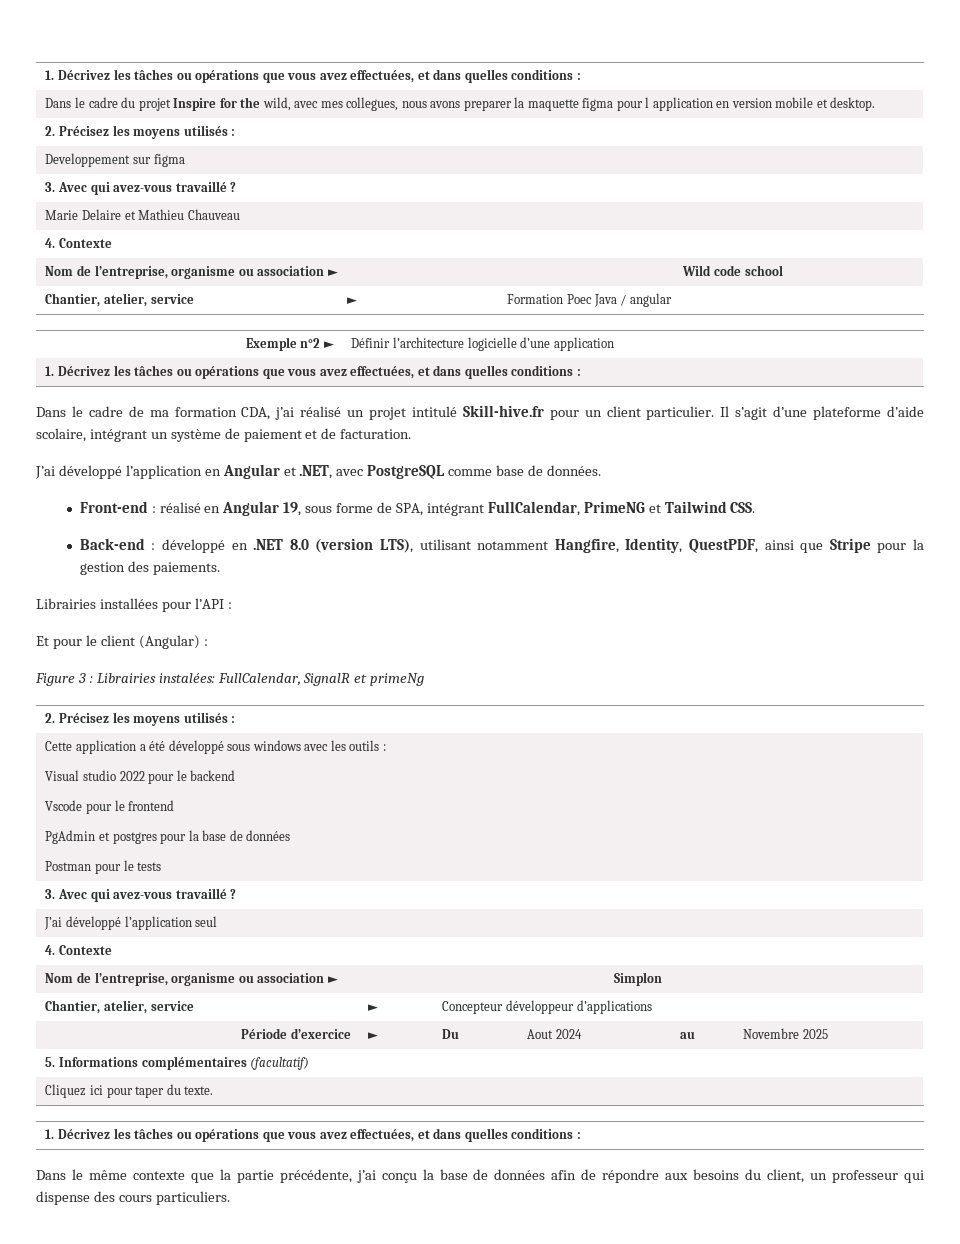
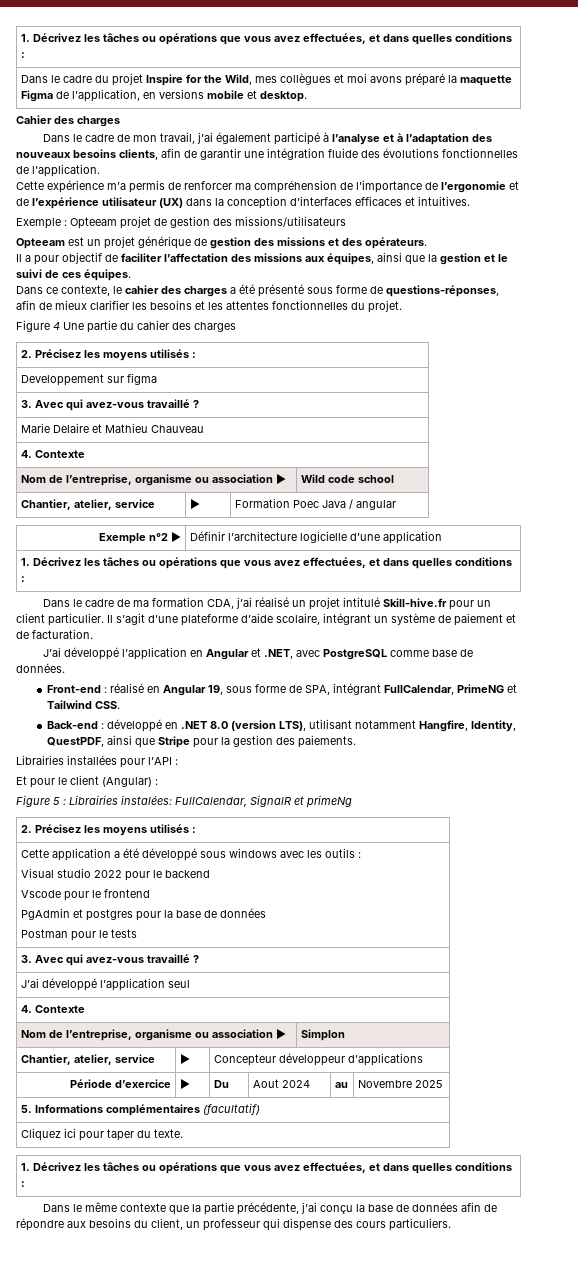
- Dans le cadre du projet Inspire for the wild, avec mes collegues, nous avons preparer la maquette figma pour l application en version mobile et desktop.
+ Dans le cadre du projet Inspire for the Wild, mes collègues et moi avons préparé la maquette Figma de l’application, en versions mobile et desktop.
+ Cahier des charges
+ Dans le cadre de mon travail, j’ai également participé à l’analyse et à l’adaptation des nouveaux besoins clients, afin de garantir une intégration fluide des évolutions fonctionnelles de l’application.
+ Cette expérience m’a permis de renforcer ma compréhension de l’importance de l’ergonomie et de l’expérience utilisateur (UX) dans la conception d’interfaces efficaces et intuitives.
+ Exemple : Opteeam projet de gestion des missions/utilisateurs
+ Opteeam est un projet générique de gestion des missions et des opérateurs.
+ Il a pour objectif de faciliter l’affectation des missions aux équipes, ainsi que la gestion et le suivi de ces équipes.
+ Dans ce contexte, le cahier des charges a été présenté sous forme de questions-réponses, afin de mieux clarifier les besoins et les attentes fonctionnelles du projet.
+ Figure 4 Une partie du cahier des charges
- Figure 3 : Librairies instalées: FullCalendar, SignalR et primeNg
+ Figure 5 : Librairies instalées: FullCalendar, SignalR et primeNg

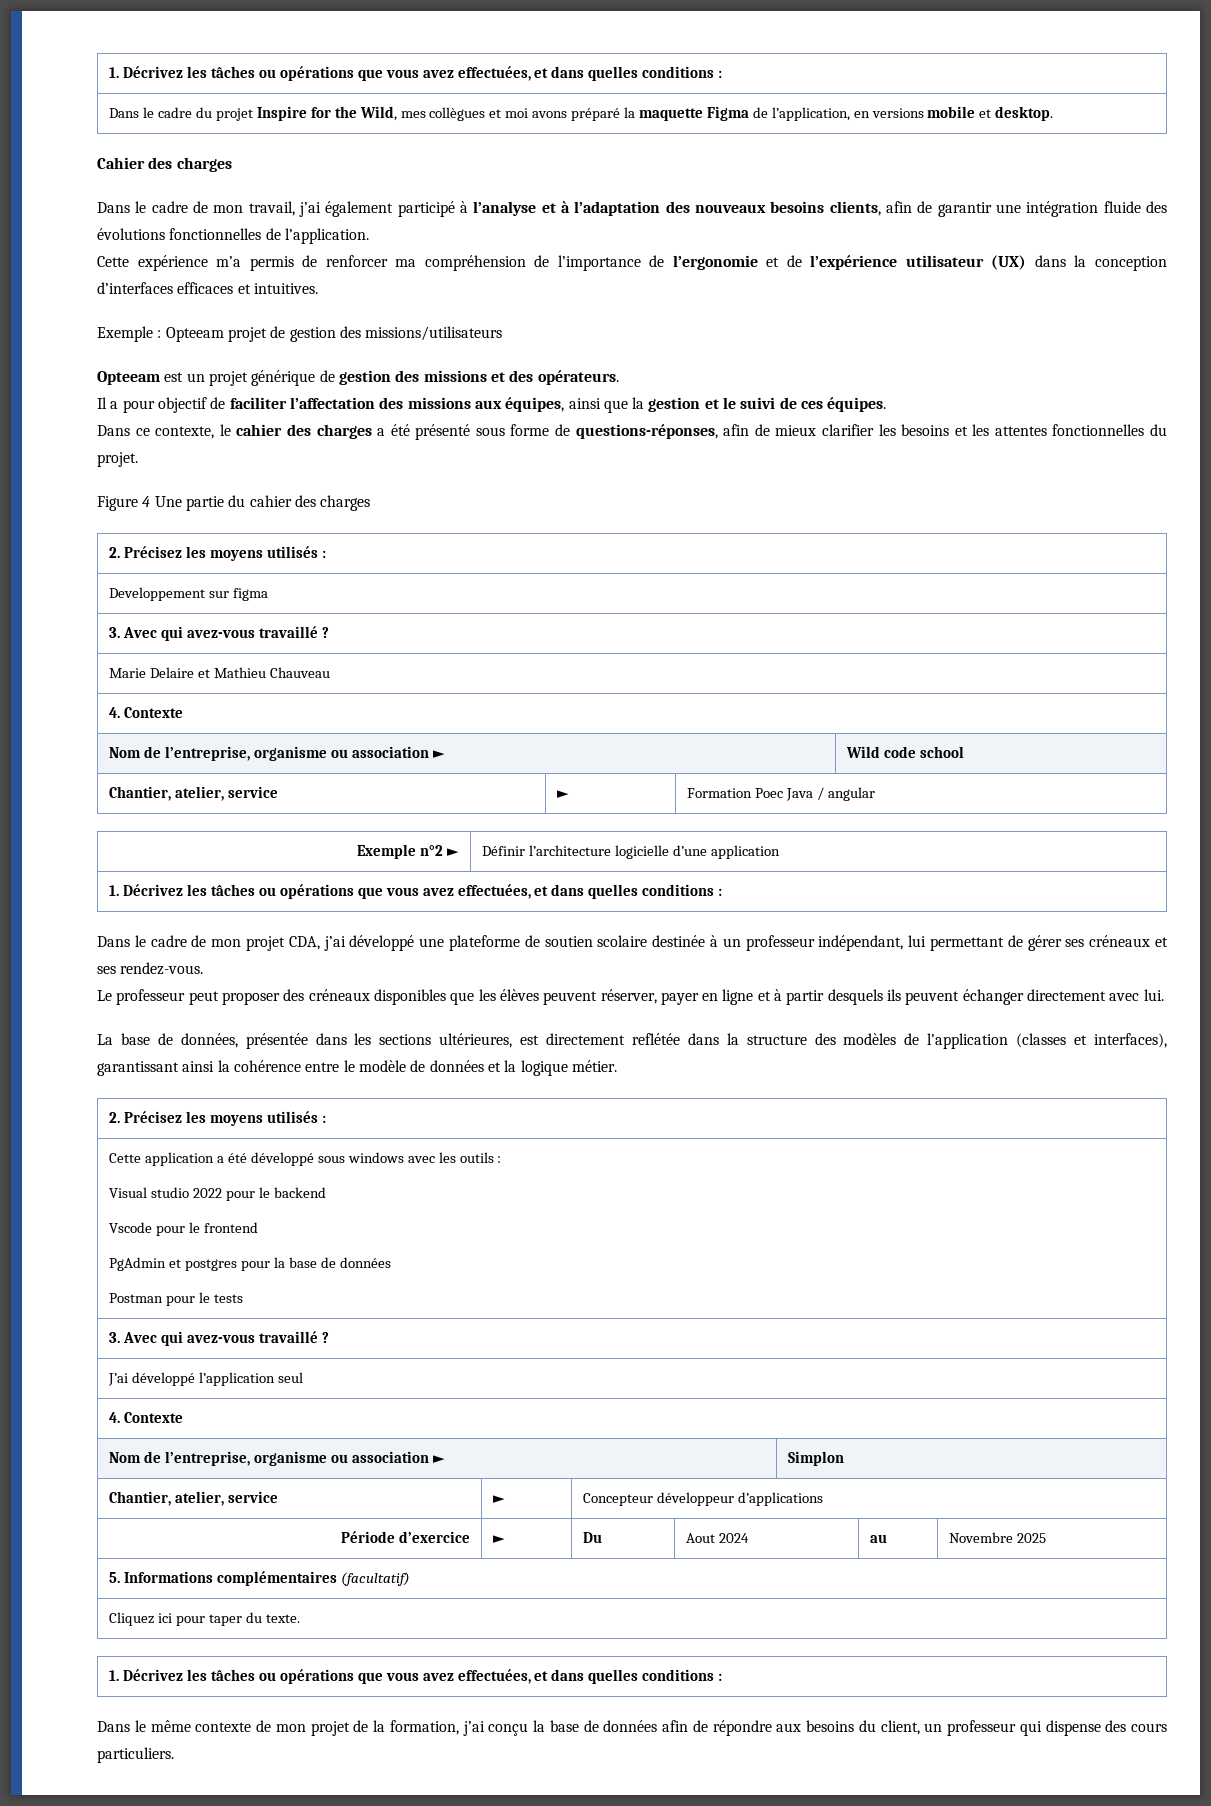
- Dans le cadre de ma formation CDA, j’ai réalisé un projet intitulé Skill-hive.fr pour un client particulier. Il s’agit d’une plateforme d’aide scolaire, intégrant un système de paiement et de facturation.
- J’ai développé l’application en Angular et .NET, avec PostgreSQL comme base de données.
- Front-end : réalisé en Angular 19, sous forme de SPA, intégrant FullCalendar, PrimeNG et Tailwind CSS.
- Back-end : développé en .NET 8.0 (version LTS), utilisant notamment Hangfire, Identity, QuestPDF, ainsi que Stripe pour la gestion des paiements.
- Librairies installées pour l’API :
- Et pour le client (Angular) :
- Figure 5 : Librairies instalées: FullCalendar, SignalR et primeNg
+ Dans le cadre de mon projet CDA, j’ai développé une plateforme de soutien scolaire destinée à un professeur indépendant, lui permettant de gérer ses créneaux et ses rendez-vous.
+ Le professeur peut proposer des créneaux disponibles que les élèves peuvent réserver, payer en ligne et à partir desquels ils peuvent échanger directement avec lui.
+ La base de données, présentée dans les sections ultérieures, est directement reflétée dans la structure des modèles de l’application (classes et interfaces), garantissant ainsi la cohérence entre le modèle de données et la logique métier.
- Dans le même contexte que la partie précédente, j’ai conçu la base de données afin de répondre aux besoins du client, un professeur qui dispense des cours particuliers.
+ Dans le même contexte de mon projet de la formation, j’ai conçu la base de données afin de répondre aux besoins du client, un professeur qui dispense des cours particuliers.

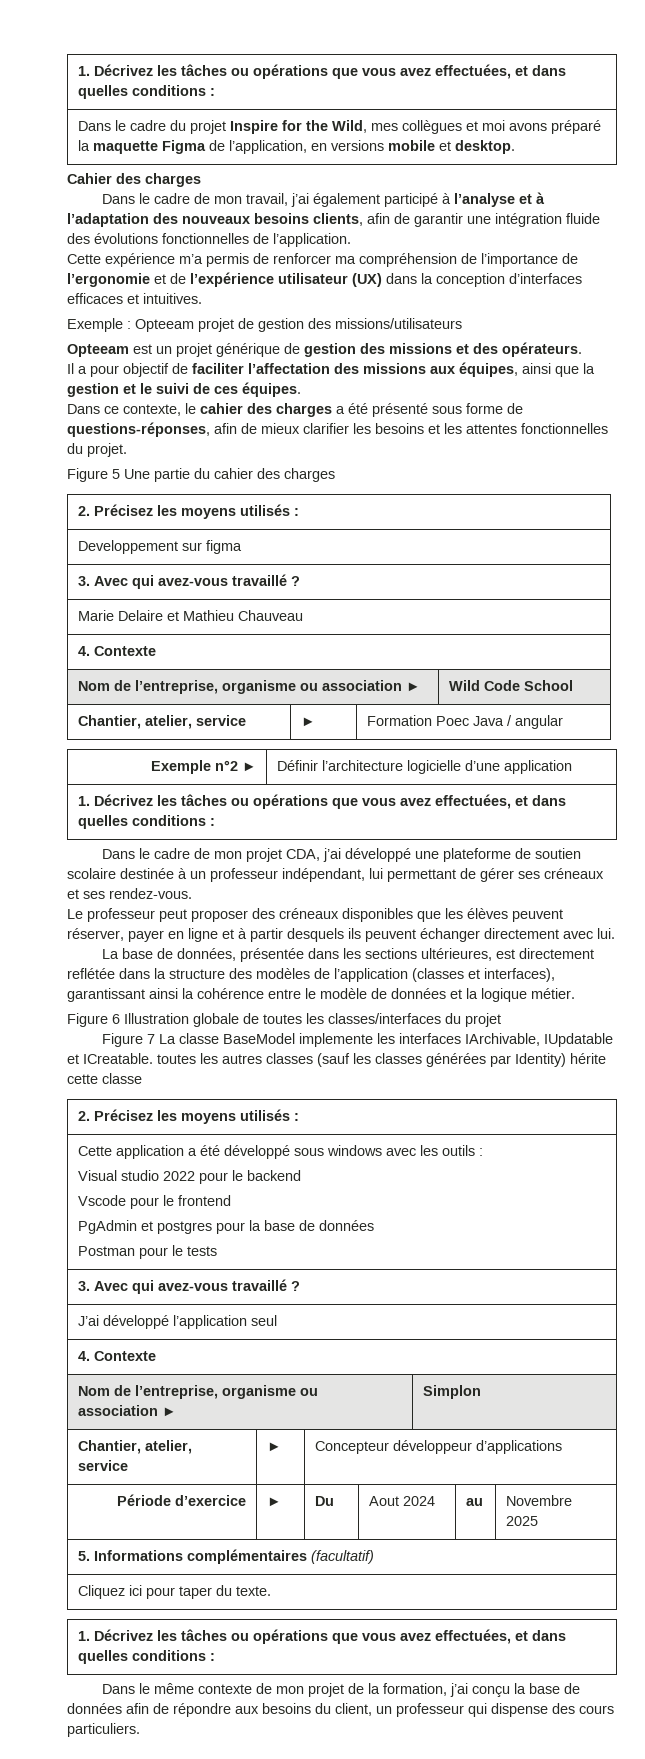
- Figure 4 Une partie du cahier des charges
+ Figure 5 Une partie du cahier des charges
- Nom de l’entreprise, organisme ou association ► | Wild code school
+ Nom de l’entreprise, organisme ou association ► | Wild Code School
+ Figure 6 Illustration globale de toutes les classes/interfaces du projet
+ Figure 7 La classe BaseModel implemente les interfaces IArchivable, IUpdatable et ICreatable. toutes les autres classes (sauf les classes générées par Identity) hérite cette classe

